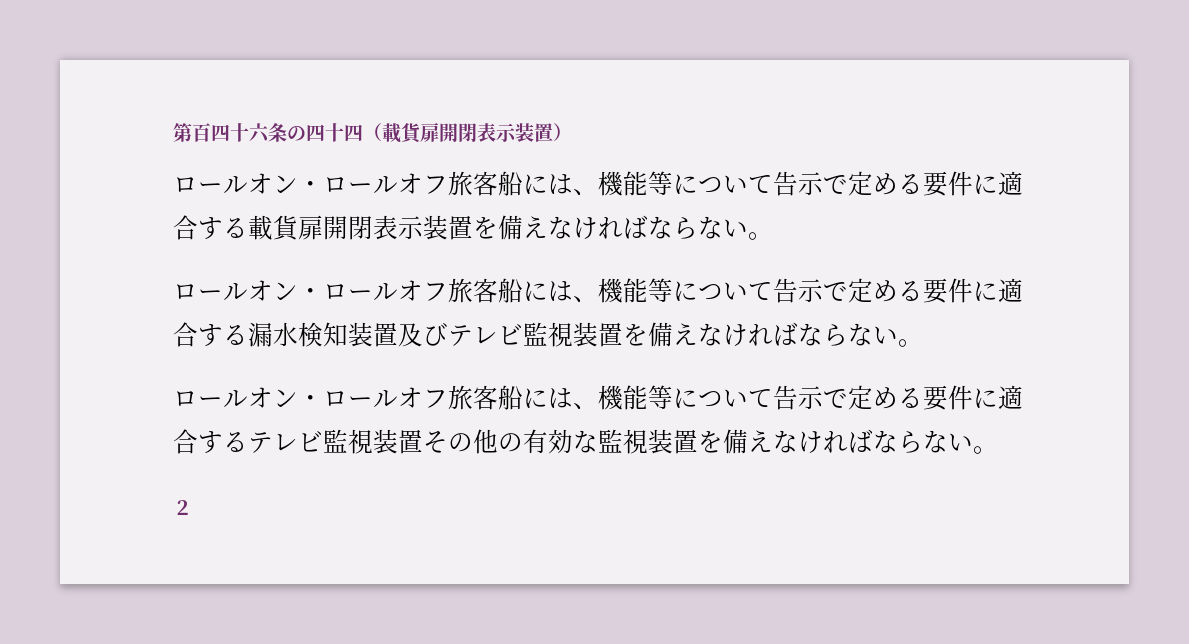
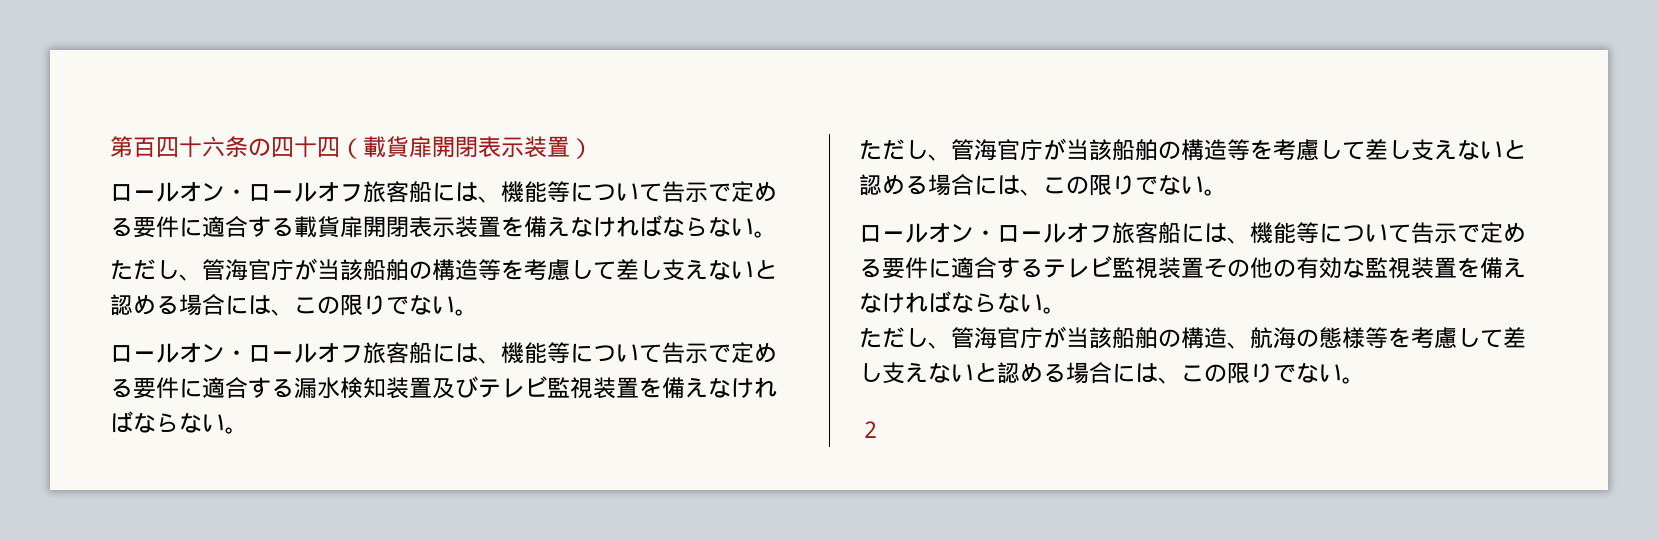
  ロールオン・ロールオフ旅客船には、機能等について告示で定める要件に適合する載貨扉開閉表示装置を備えなければならない。
+ ただし、管海官庁が当該船舶の構造等を考慮して差し支えないと認める場合には、この限りでない。
  ロールオン・ロールオフ旅客船には、機能等について告示で定める要件に適合する漏水検知装置及びテレビ監視装置を備えなければならない。
+ ただし、管海官庁が当該船舶の構造等を考慮して差し支えないと認める場合には、この限りでない。
+ ただし、管海官庁が当該船舶の構造、航海の態様等を考慮して差し支えないと認める場合には、この限りでない。

